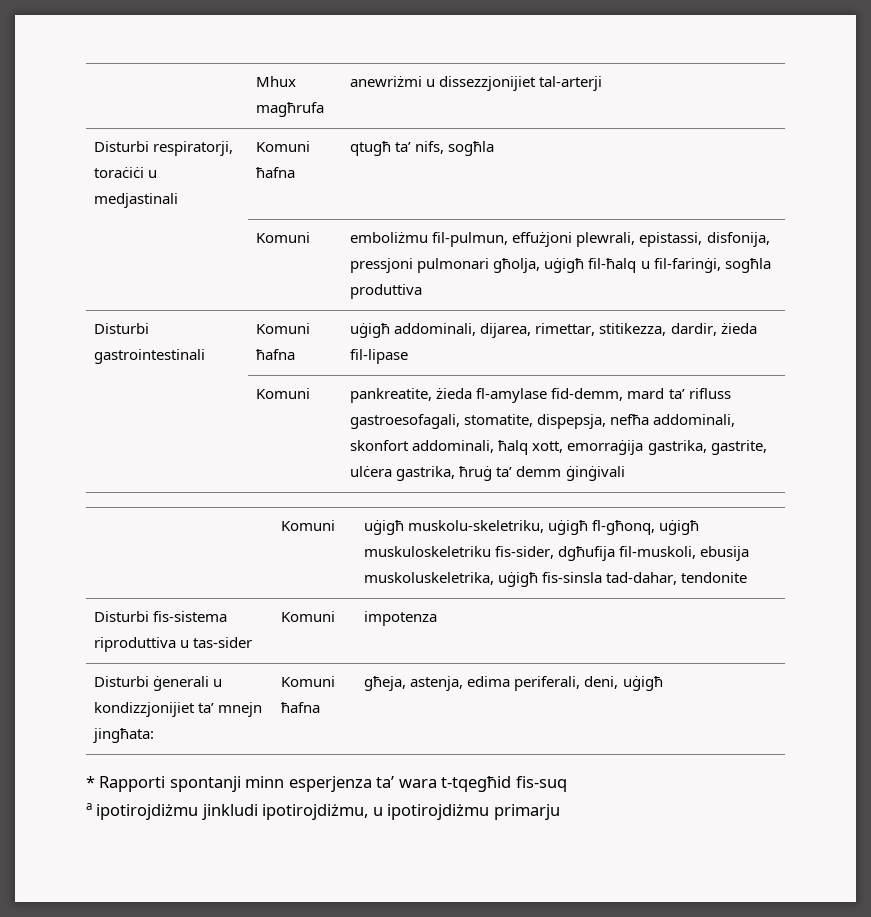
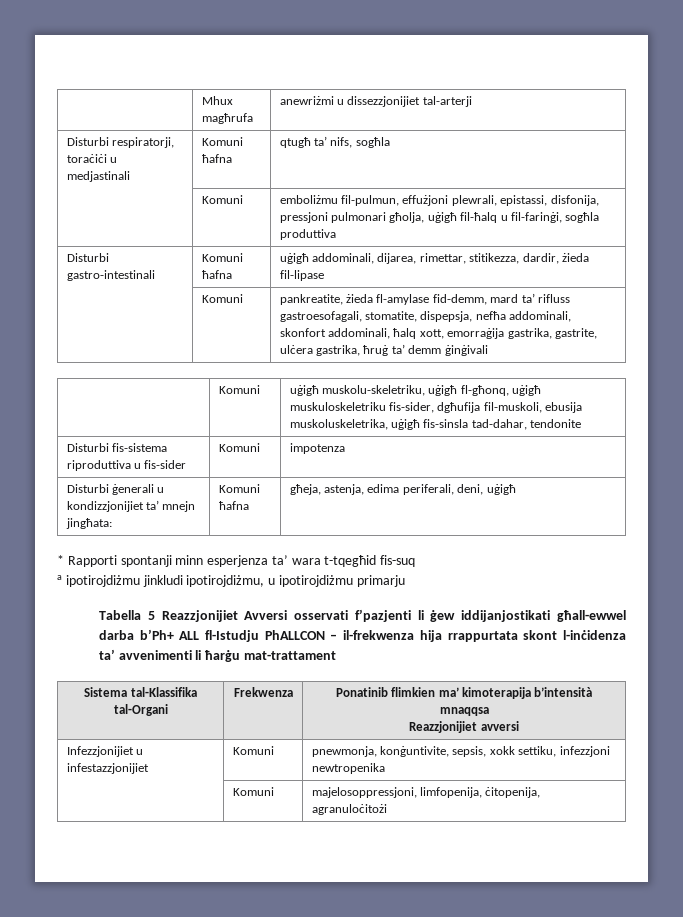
- Disturbi gastrointestinali | Komuni ħafna | uġigħ addominali, dijarea, rimettar, stitikezza, dardir, żieda fil-lipase
+ Disturbi gastro-intestinali | Komuni ħafna | uġigħ addominali, dijarea, rimettar, stitikezza, dardir, żieda fil-lipase
- Disturbi fis-sistema riproduttiva u tas-sider | Komuni | impotenza
+ Disturbi fis-sistema riproduttiva u fis-sider | Komuni | impotenza
+ Tabella 5 Reazzjonijiet Avversi osservati f’pazjenti li ġew iddijanjostikati għall-ewwel darba b’Ph+ ALL fl-Istudju PhALLCON – il-frekwenza hija rrappurtata skont l-inċidenza ta’ avvenimenti li ħarġu mat-trattament
+ Sistema tal-Klassifika tal-Organi | Frekwenza | Ponatinib flimkien ma’ kimoterapija b’intensità mnaqqsa
+ Reazzjonijiet avversi
+ Infezzjonijiet u infestazzjonijiet | Komuni | pnewmonja, konġuntivite, sepsis, xokk settiku, infezzjoni newtropenika
+ | Komuni | majelosoppressjoni, limfopenija, ċitopenija, agranuloċitożi

